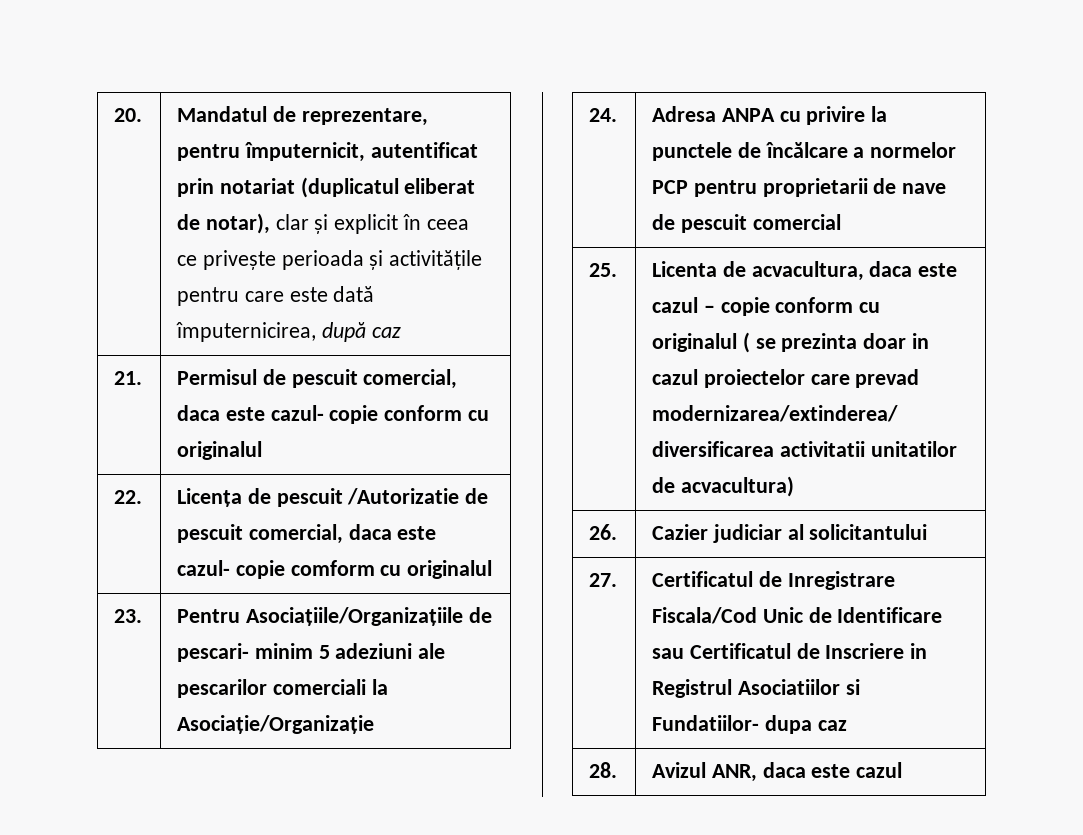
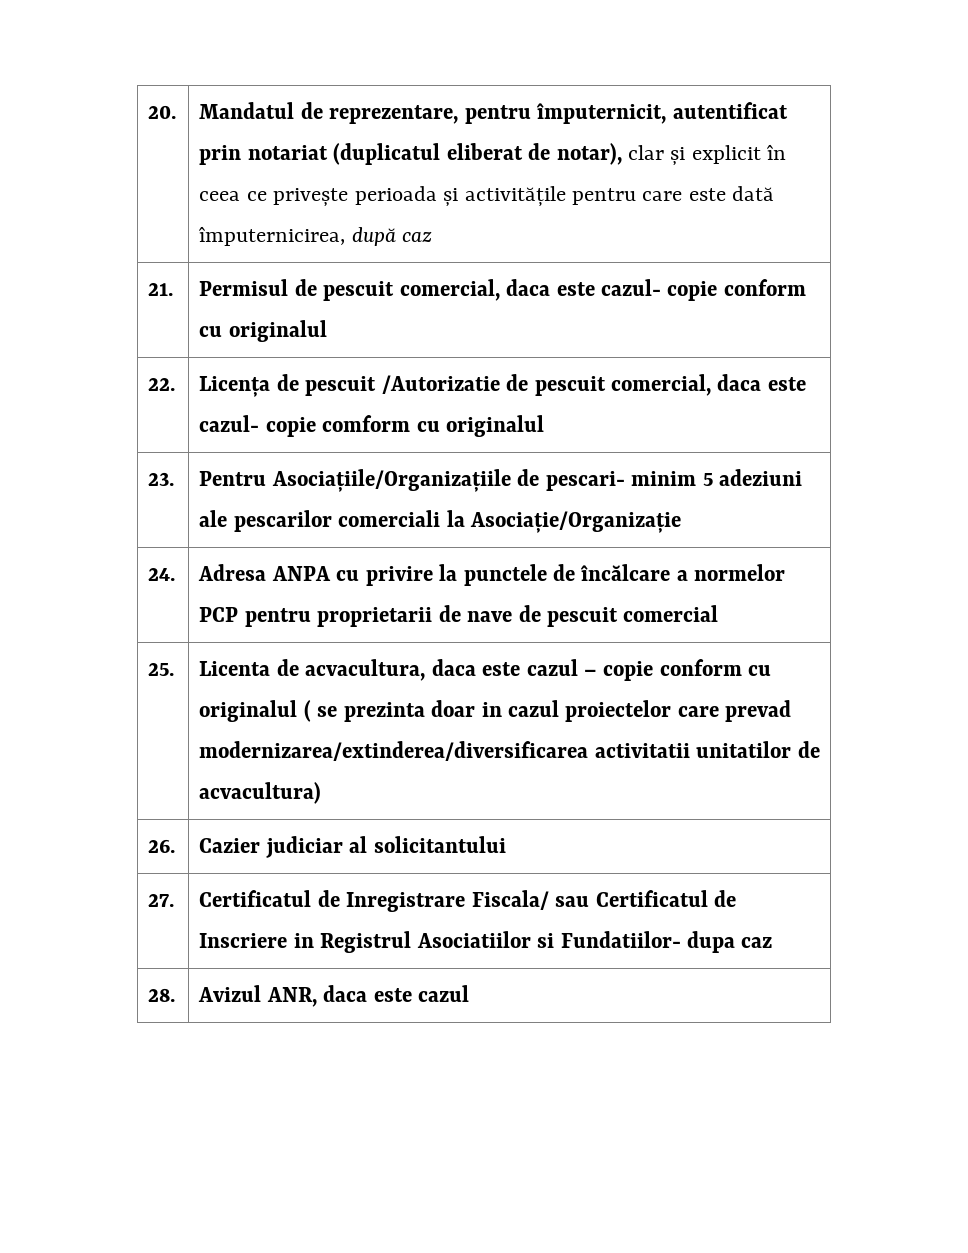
- 27. | Certificatul de Inregistrare Fiscala/Cod Unic de Identificare sau Certificatul de Inscriere in Registrul Asociatiilor si Fundatiilor- dupa caz
+ 27. | Certificatul de Inregistrare Fiscala/ sau Certificatul de Inscriere in Registrul Asociatiilor si Fundatiilor- dupa caz

